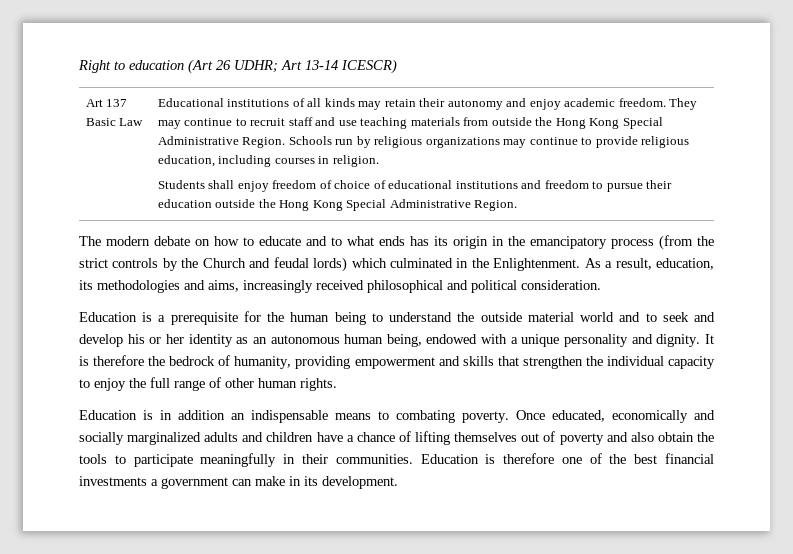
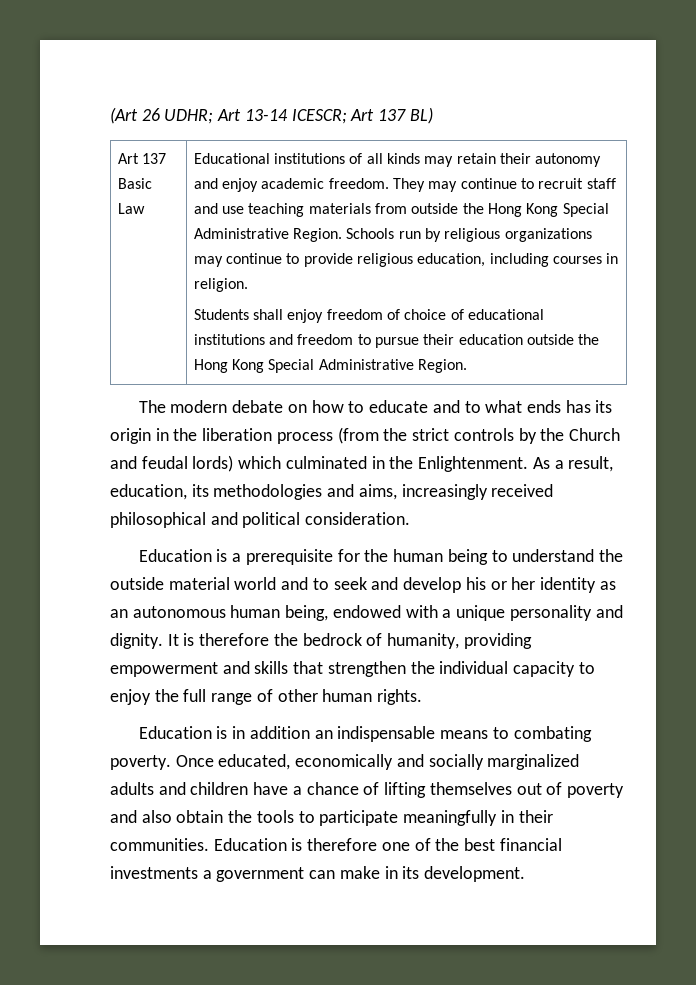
- Right to education (Art 26 UDHR; Art 13-14 ICESCR)
+ (Art 26 UDHR; Art 13-14 ICESCR; Art 137 BL)
- The modern debate on how to educate and to what ends has its origin in the emancipatory process (from the strict controls by the Church and feudal lords) which culminated in the Enlightenment.
+ The modern debate on how to educate and to what ends has its origin in the liberation process (from the strict controls by the Church and feudal lords) which culminated in the Enlightenment.

